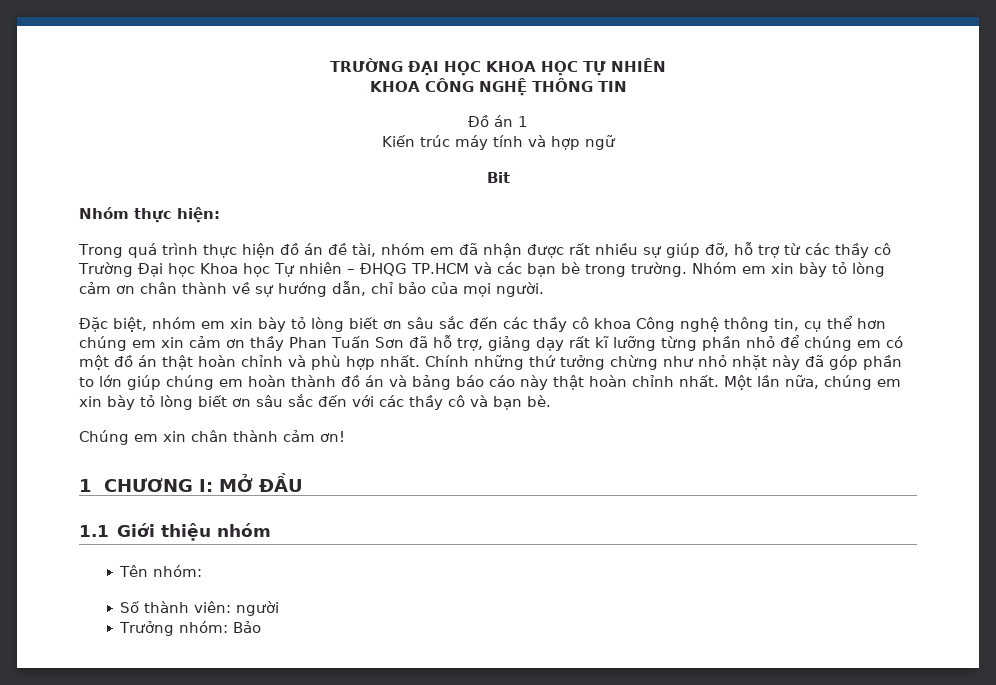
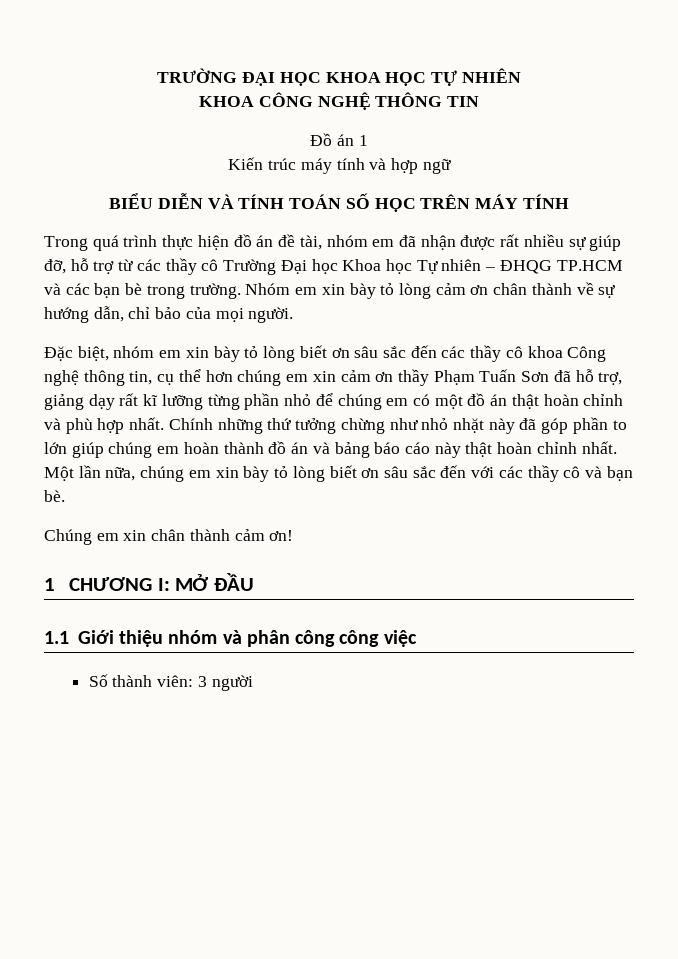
- Bit
- Nhóm thực hiện:
+ BIỂU DIỄN VÀ TÍNH TOÁN SỐ HỌC TRÊN MÁY TÍNH
- Đặc biệt, nhóm em xin bày tỏ lòng biết ơn sâu sắc đến các thầy cô khoa Công nghệ thông tin, cụ thể hơn chúng em xin cảm ơn thầy Phan Tuấn Sơn đã hỗ trợ, giảng dạy rất kĩ lưỡng từng phần nhỏ để chúng em có một đồ án thật hoàn chỉnh và phù hợp nhất.
+ Đặc biệt, nhóm em xin bày tỏ lòng biết ơn sâu sắc đến các thầy cô khoa Công nghệ thông tin, cụ thể hơn chúng em xin cảm ơn thầy Phạm Tuấn Sơn đã hỗ trợ, giảng dạy rất kĩ lưỡng từng phần nhỏ để chúng em có một đồ án thật hoàn chỉnh và phù hợp nhất.
- 1.1 Giới thiệu nhóm
- Tên nhóm:
+ 1.1 Giới thiệu nhóm và phân công công việc
- Số thành viên: người
+ Số thành viên: 3 người
- Trưởng nhóm: Bảo

